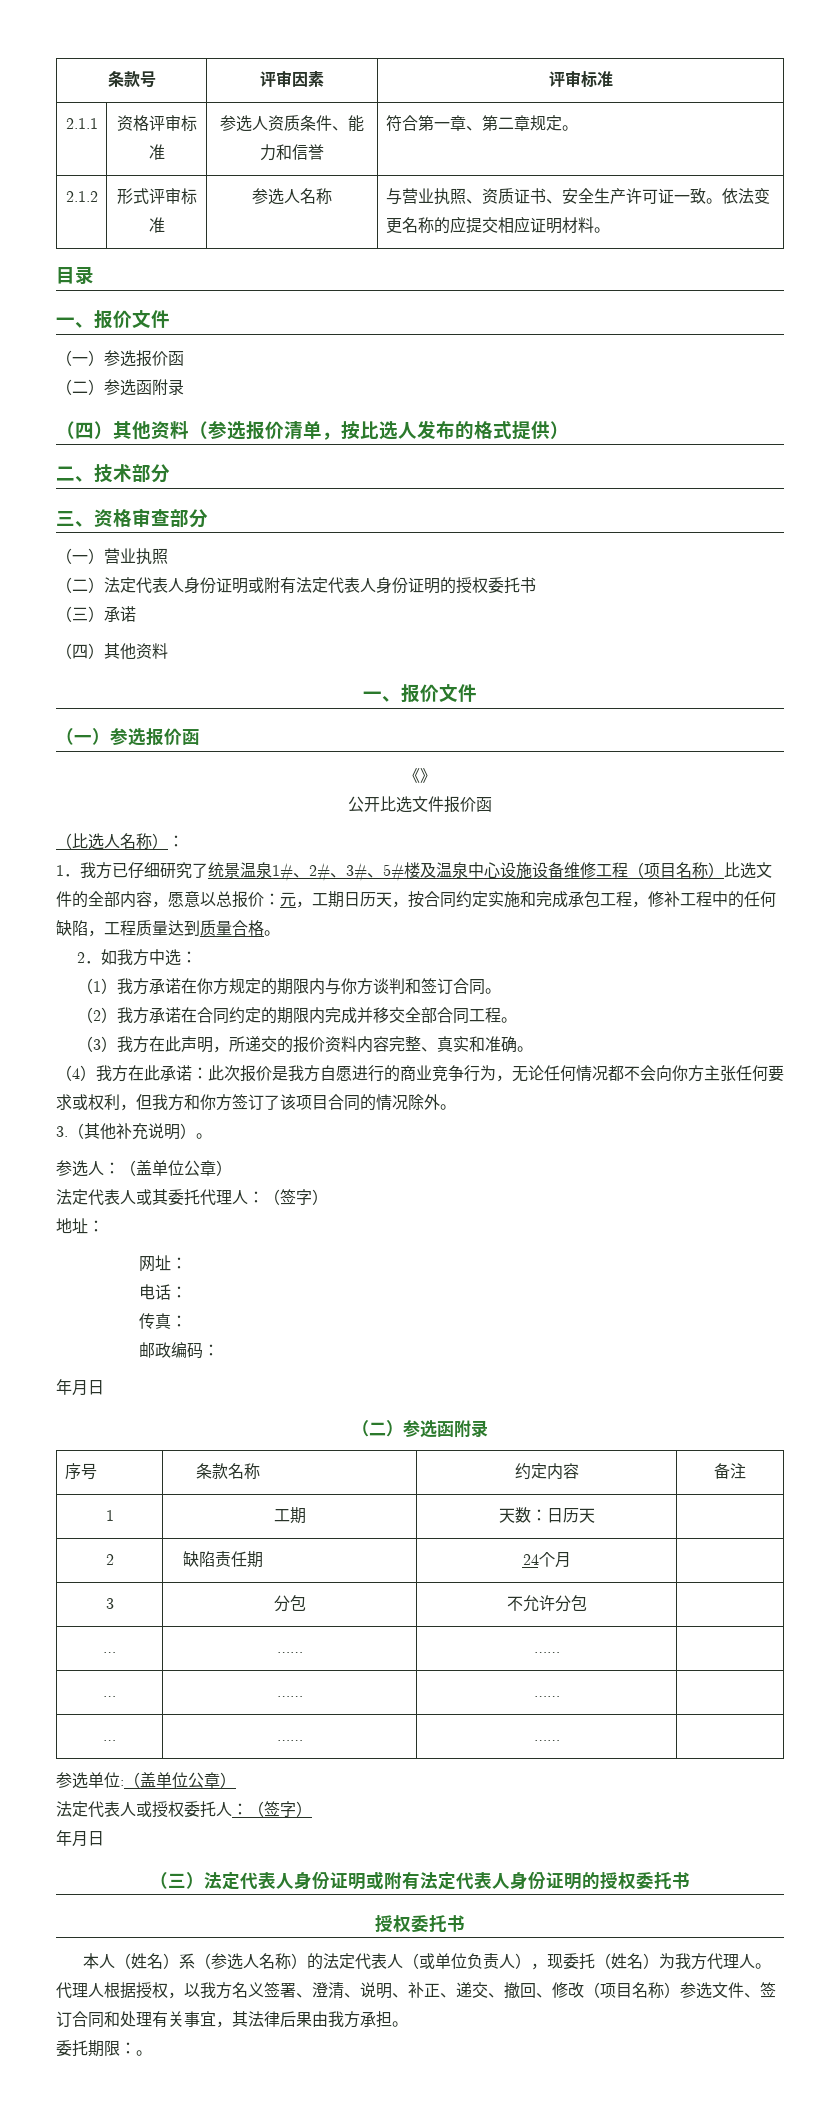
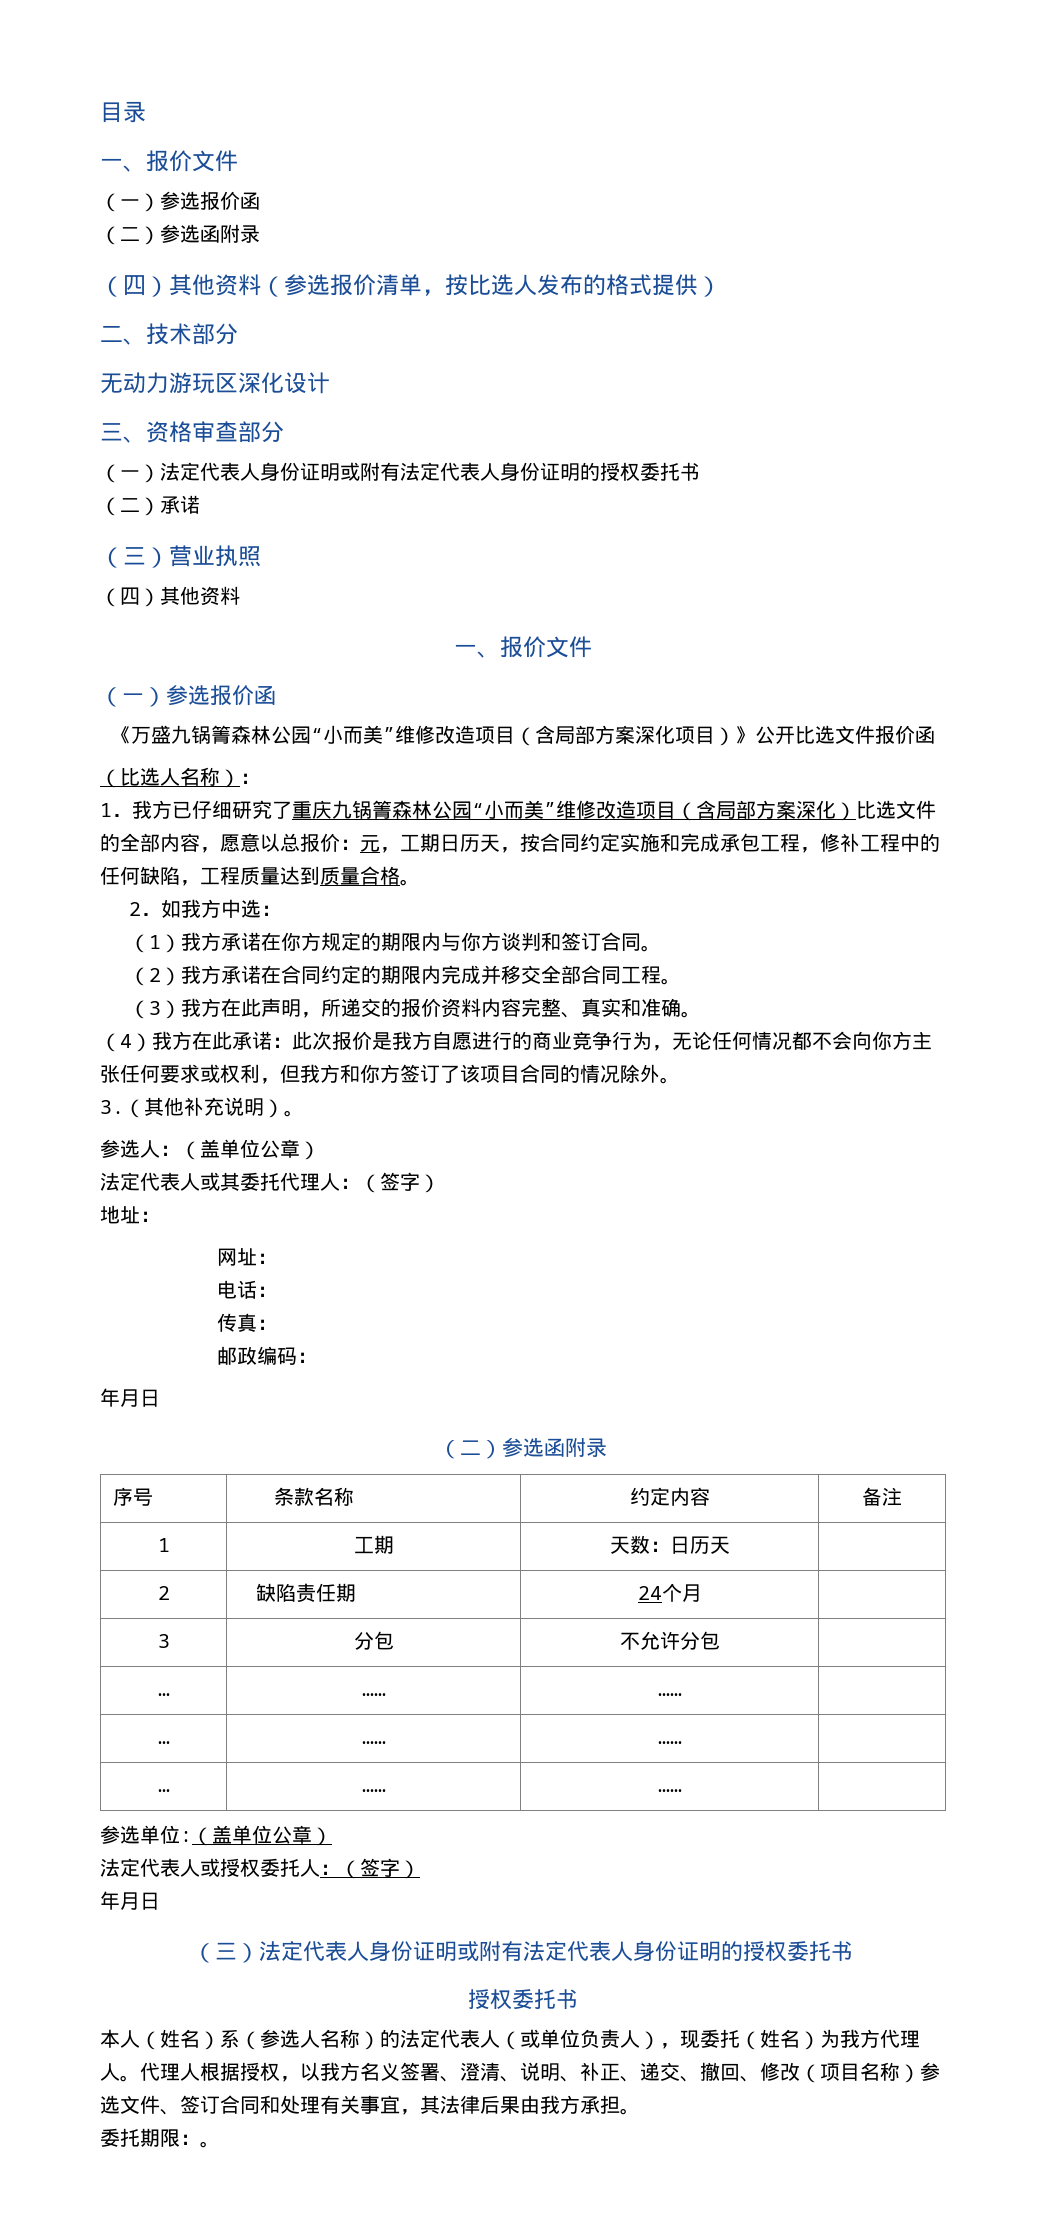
- 条款号 | 评审因素 | 评审标准
- 2.1.1 | 资格评审标准 | 参选人资质条件、能力和信誉 | 符合第一章、第二章规定。
- 2.1.2 | 形式评审标准 | 参选人名称 | 与营业执照、资质证书、安全生产许可证一致。依法变更名称的应提交相应证明材料。
+ 无动力游玩区深化设计
- （一）营业执照
- （二）法定代表人身份证明或附有法定代表人身份证明的授权委托书
+ （一）法定代表人身份证明或附有法定代表人身份证明的授权委托书
- （三）承诺
+ （二）承诺
+ （三）营业执照
- 《》
- 公开比选文件报价函
+ 《万盛九锅箐森林公园“小而美”维修改造项目（含局部方案深化项目）》公开比选文件报价函
- 1．我方已仔细研究了统景温泉1#、2#、3#、5#楼及温泉中心设施设备维修工程（项目名称）比选文件的全部内容，愿意以总报价：元，工期日历天，按合同约定实施和完成承包工程，修补工程中的任何缺陷，工程质量达到质量合格。
+ 1．我方已仔细研究了重庆九锅箐森林公园“小而美”维修改造项目（含局部方案深化）比选文件的全部内容，愿意以总报价：元，工期日历天，按合同约定实施和完成承包工程，修补工程中的任何缺陷，工程质量达到质量合格。

